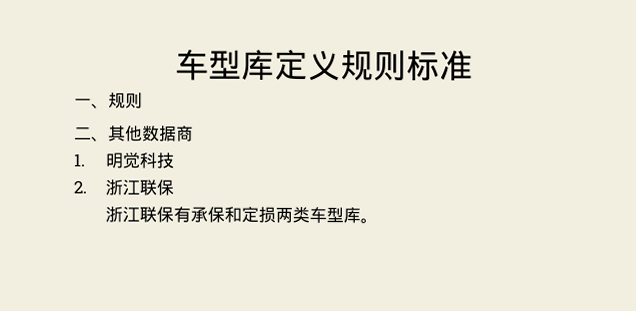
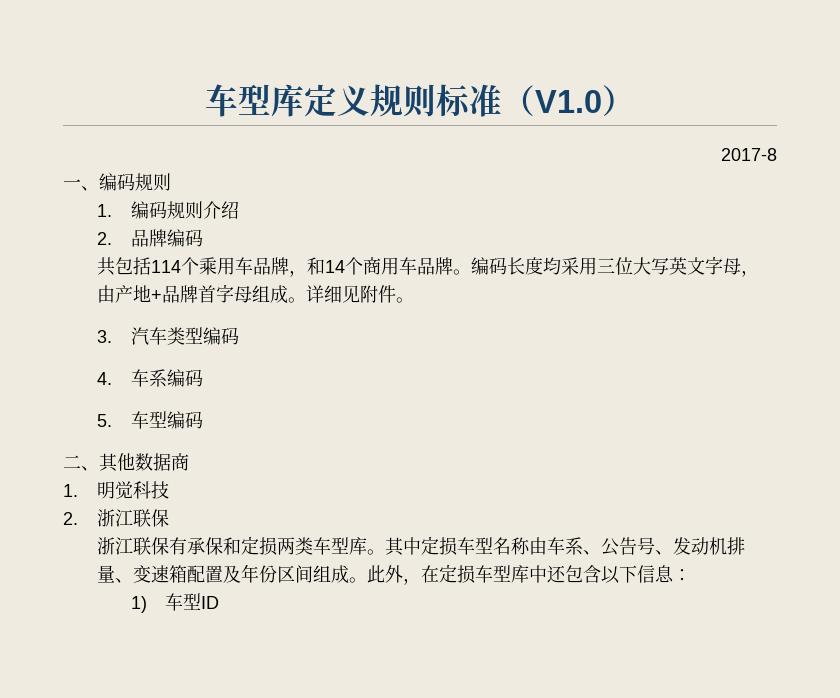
- 车型库定义规则标准
+ 车型库定义规则标准（V1.0）
+ 2017-8
- 一、规则
+ 一、编码规则
+ 1.编码规则介绍
+ 2.品牌编码
+ 共包括114个乘用车品牌，和14个商用车品牌。编码长度均采用三位大写英文字母，由产地+品牌首字母组成。详细见附件。
+ 3.汽车类型编码
+ 4.车系编码
+ 5.车型编码
+ 其中定损车型名称由车系、公告号、发动机排量、变速箱配置及年份区间组成。此外，在定损车型库中还包含以下信息：
+ 1)车型ID

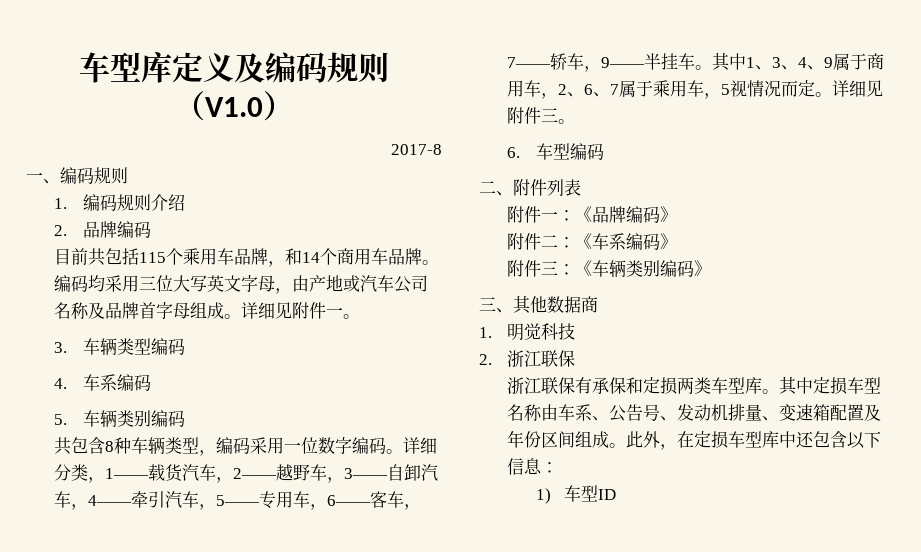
- 车型库定义规则标准（V1.0）
+ 车型库定义及编码规则（V1.0）
- 共包括114个乘用车品牌，和14个商用车品牌。
+ 目前共包括115个乘用车品牌，和14个商用车品牌。
- 编码长度均采用三位大写英文字母，由产地+品牌首字母组成。
+ 编码均采用三位大写英文字母，由产地或汽车公司名称及品牌首字母组成。
- 详细见附件。
+ 详细见附件一。
- 3.汽车类型编码
+ 3.车辆类型编码
- 5.车型编码
- 二、其他数据商
+ 5.车辆类别编码
+ 共包含8种车辆类型，编码采用一位数字编码。详细分类，1——载货汽车，2——越野车，3——自卸汽车，4——牵引汽车，5——专用车，6——客车，7——轿车，9——半挂车。其中1、3、4、9属于商用车，2、6、7属于乘用车，5视情况而定。详细见附件三。
+ 6.车型编码
+ 二、附件列表
+ 附件一：《品牌编码》
+ 附件二：《车系编码》
+ 附件三：《车辆类别编码》
+ 三、其他数据商

